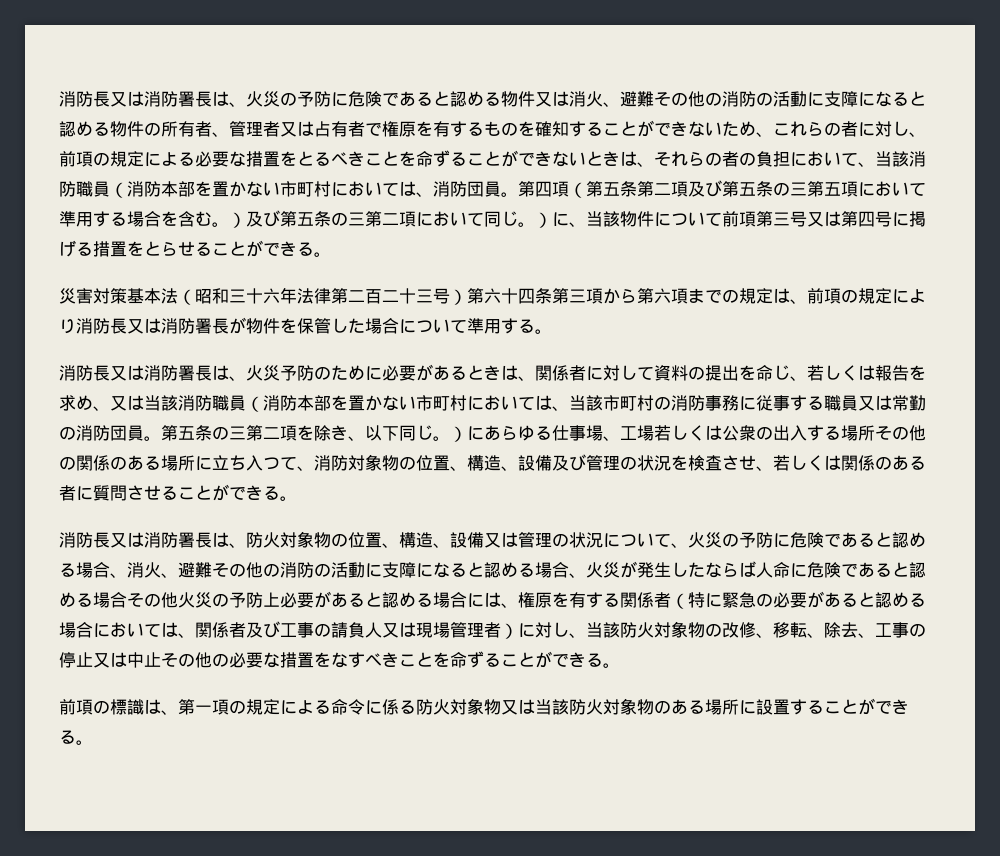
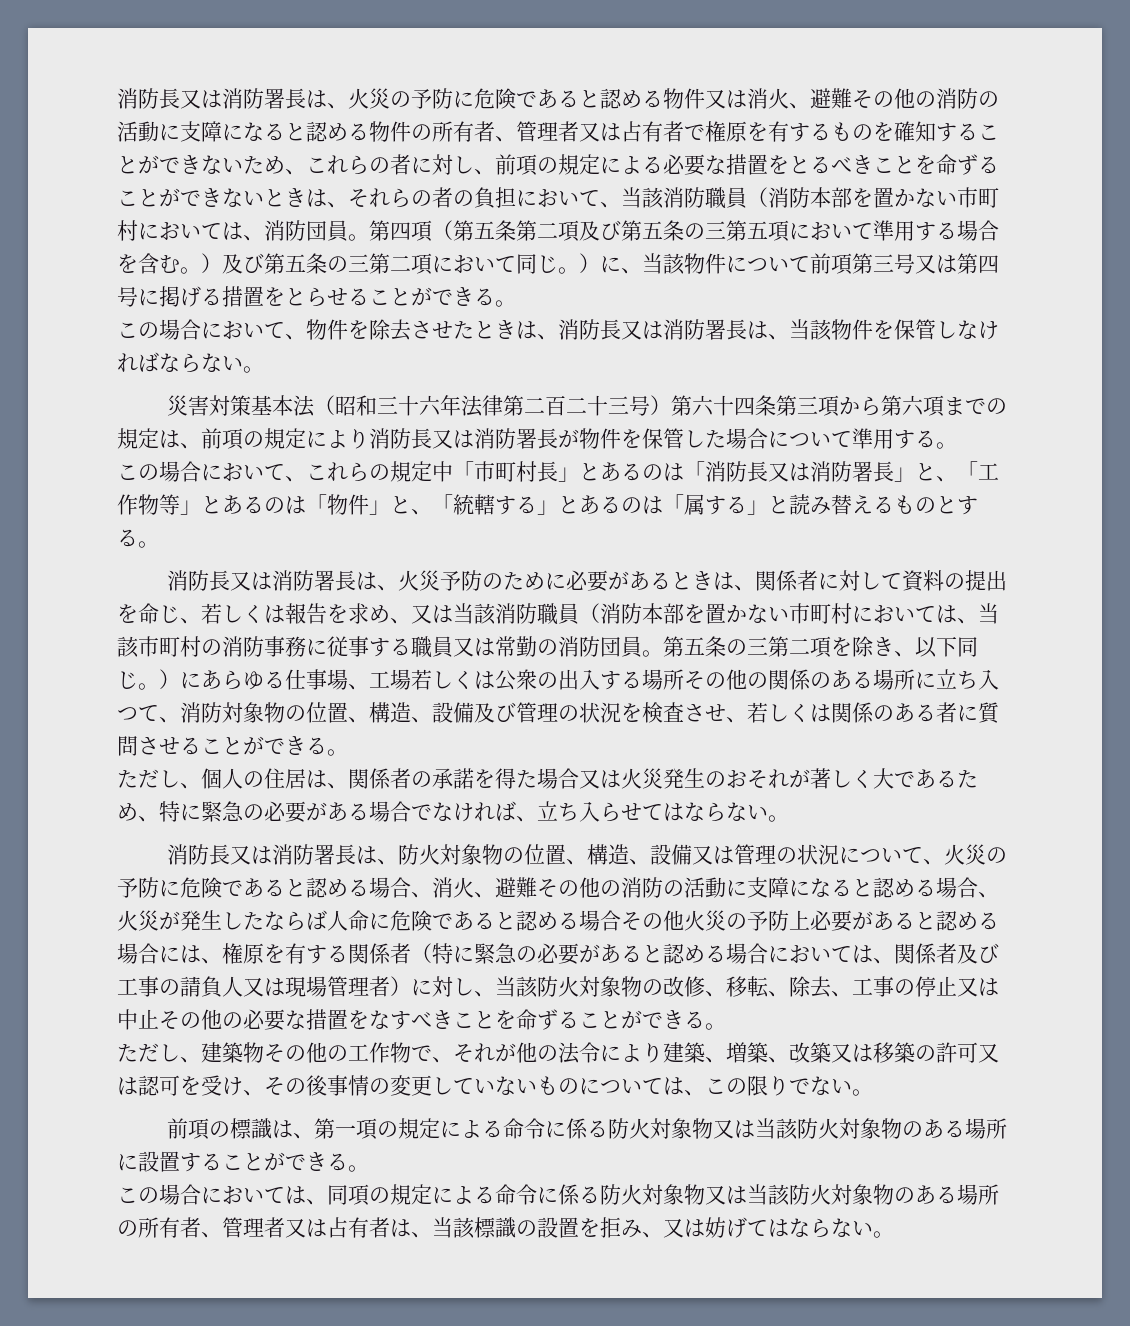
+ この場合において、物件を除去させたときは、消防長又は消防署長は、当該物件を保管しなければならない。
+ この場合において、これらの規定中「市町村長」とあるのは「消防長又は消防署長」と、「工作物等」とあるのは「物件」と、「統轄する」とあるのは「属する」と読み替えるものとする。
+ ただし、個人の住居は、関係者の承諾を得た場合又は火災発生のおそれが著しく大であるため、特に緊急の必要がある場合でなければ、立ち入らせてはならない。
+ ただし、建築物その他の工作物で、それが他の法令により建築、増築、改築又は移築の許可又は認可を受け、その後事情の変更していないものについては、この限りでない。
+ この場合においては、同項の規定による命令に係る防火対象物又は当該防火対象物のある場所の所有者、管理者又は占有者は、当該標識の設置を拒み、又は妨げてはならない。

